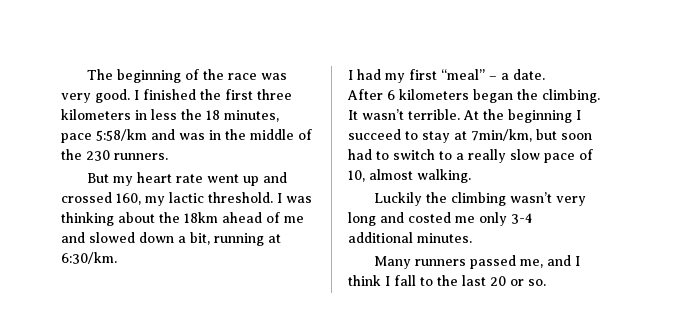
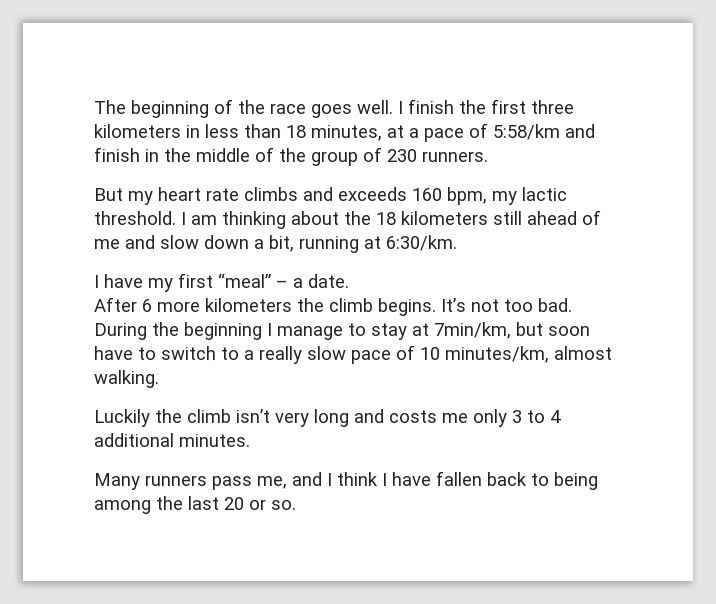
- The beginning of the race was very good. I finished the first three kilometers in less the 18 minutes, pace 5:58/km and was in the middle of the 230 runners.
+ The beginning of the race goes well. I finish the first three kilometers in less than 18 minutes, at a pace of 5:58/km and finish in the middle of the group of 230 runners.
- But my heart rate went up and crossed 160, my lactic threshold.
+ But my heart rate climbs and exceeds 160 bpm, my lactic threshold.
- I was thinking about the 18km ahead of me and slowed down a bit, running at 6:30/km.
+ I am thinking about the 18 kilometers still ahead of me and slow down a bit, running at 6:30/km.
- I had my first “meal” – a date.
+ I have my first “meal” – a date.
- After 6 kilometers began the climbing. It wasn’t terrible. At the beginning I succeed to stay at 7min/km, but soon had to switch to a really slow pace of 10, almost walking.
+ After 6 more kilometers the climb begins. It’s not too bad. During the beginning I manage to stay at 7min/km, but soon have to switch to a really slow pace of 10 minutes/km, almost walking.
- Luckily the climbing wasn’t very long and costed me only 3-4 additional minutes.
+ Luckily the climb isn’t very long and costs me only 3 to 4 additional minutes.
- Many runners passed me, and I think I fall to the last 20 or so.
+ Many runners pass me, and I think I have fallen back to being among the last 20 or so.

